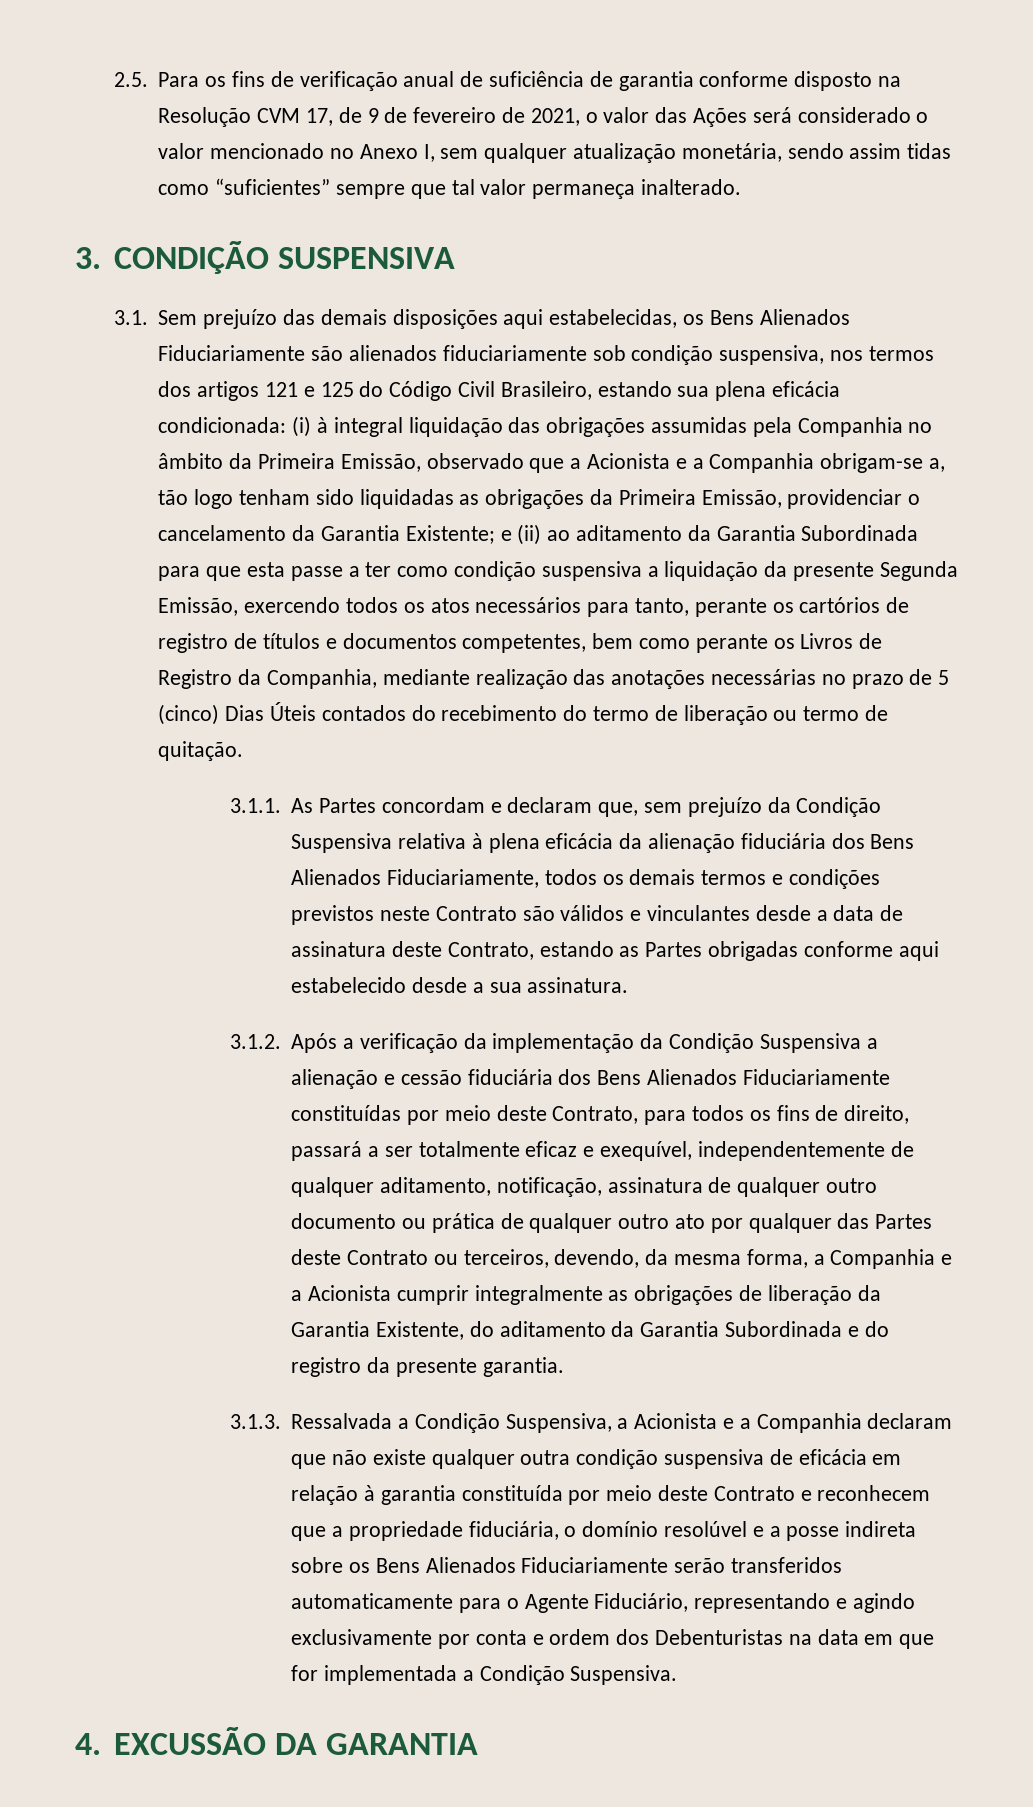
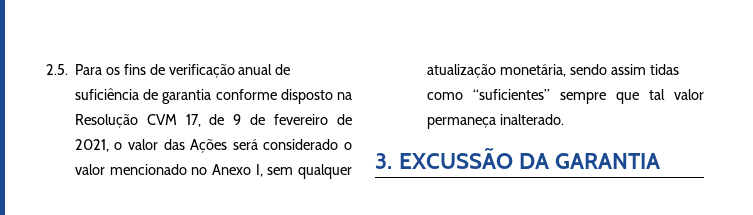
- 3. CONDIÇÃO SUSPENSIVA
- 3.1. Sem prejuízo das demais disposições aqui estabelecidas, os Bens Alienados Fiduciariamente são alienados fiduciariamente sob condição suspensiva, nos termos dos artigos 121 e 125 do Código Civil Brasileiro, estando sua plena eficácia condicionada: (i) à integral liquidação das obrigações assumidas pela Companhia no âmbito da Primeira Emissão, observado que a Acionista e a Companhia obrigam-se a, tão logo tenham sido liquidadas as obrigações da Primeira Emissão, providenciar o cancelamento da Garantia Existente; e (ii) ao aditamento da Garantia Subordinada para que esta passe a ter como condição suspensiva a liquidação da presente Segunda Emissão, exercendo todos os atos necessários para tanto, perante os cartórios de registro de títulos e documentos competentes, bem como perante os Livros de Registro da Companhia, mediante realização das anotações necessárias no prazo de 5 (cinco) Dias Úteis contados do recebimento do termo de liberação ou termo de quitação.
- 3.1.1. As Partes concordam e declaram que, sem prejuízo da Condição Suspensiva relativa à plena eficácia da alienação fiduciária dos Bens Alienados Fiduciariamente, todos os demais termos e condições previstos neste Contrato são válidos e vinculantes desde a data de assinatura deste Contrato, estando as Partes obrigadas conforme aqui estabelecido desde a sua assinatura.
- 3.1.2. Após a verificação da implementação da Condição Suspensiva a alienação e cessão fiduciária dos Bens Alienados Fiduciariamente constituídas por meio deste Contrato, para todos os fins de direito, passará a ser totalmente eficaz e exequível, independentemente de qualquer aditamento, notificação, assinatura de qualquer outro documento ou prática de qualquer outro ato por qualquer das Partes deste Contrato ou terceiros, devendo, da mesma forma, a Companhia e a Acionista cumprir integralmente as obrigações de liberação da Garantia Existente, do aditamento da Garantia Subordinada e do registro da presente garantia.
- 3.1.3. Ressalvada a Condição Suspensiva, a Acionista e a Companhia declaram que não existe qualquer outra condição suspensiva de eficácia em relação à garantia constituída por meio deste Contrato e reconhecem que a propriedade fiduciária, o domínio resolúvel e a posse indireta sobre os Bens Alienados Fiduciariamente serão transferidos automaticamente para o Agente Fiduciário, representando e agindo exclusivamente por conta e ordem dos Debenturistas na data em que for implementada a Condição Suspensiva.
- 4. EXCUSSÃO DA GARANTIA
+ 3. EXCUSSÃO DA GARANTIA

